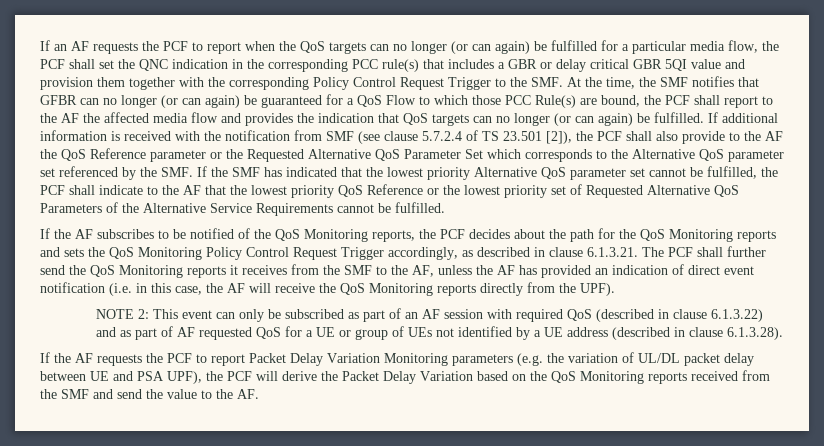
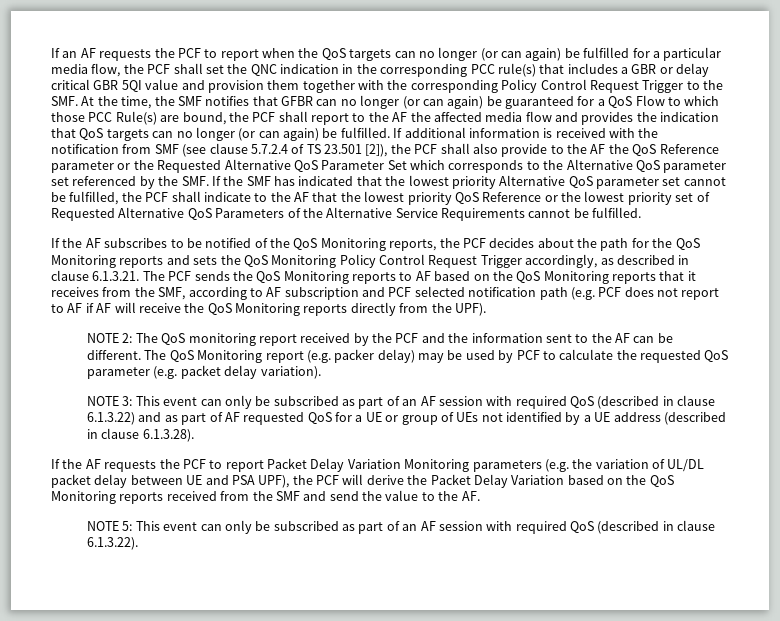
- If the AF subscribes to be notified of the QoS Monitoring reports, the PCF decides about the path for the QoS Monitoring reports and sets the QoS Monitoring Policy Control Request Trigger accordingly, as described in clause 6.1.3.21. The PCF shall further send the QoS Monitoring reports it receives from the SMF to the AF, unless the AF has provided an indication of direct event notification (i.e. in this case, the AF will receive the QoS Monitoring reports directly from the UPF).
+ If the AF subscribes to be notified of the QoS Monitoring reports, the PCF decides about the path for the QoS Monitoring reports and sets the QoS Monitoring Policy Control Request Trigger accordingly, as described in clause 6.1.3.21. The PCF sends the QoS Monitoring reports to AF based on the QoS Monitoring reports that it receives from the SMF, according to AF subscription and PCF selected notification path (e.g. PCF does not report to AF if AF will receive the QoS Monitoring reports directly from the UPF).
- NOTE 2: This event can only be subscribed as part of an AF session with required QoS (described in clause 6.1.3.22) and as part of AF requested QoS for a UE or group of UEs not identified by a UE address (described in clause 6.1.3.28).
+ NOTE 2: The QoS monitoring report received by the PCF and the information sent to the AF can be different. The QoS Monitoring report (e.g. packer delay) may be used by PCF to calculate the requested QoS parameter (e.g. packet delay variation).
+ NOTE 3: This event can only be subscribed as part of an AF session with required QoS (described in clause 6.1.3.22) and as part of AF requested QoS for a UE or group of UEs not identified by a UE address (described in clause 6.1.3.28).
+ NOTE 5: This event can only be subscribed as part of an AF session with required QoS (described in clause 6.1.3.22).

